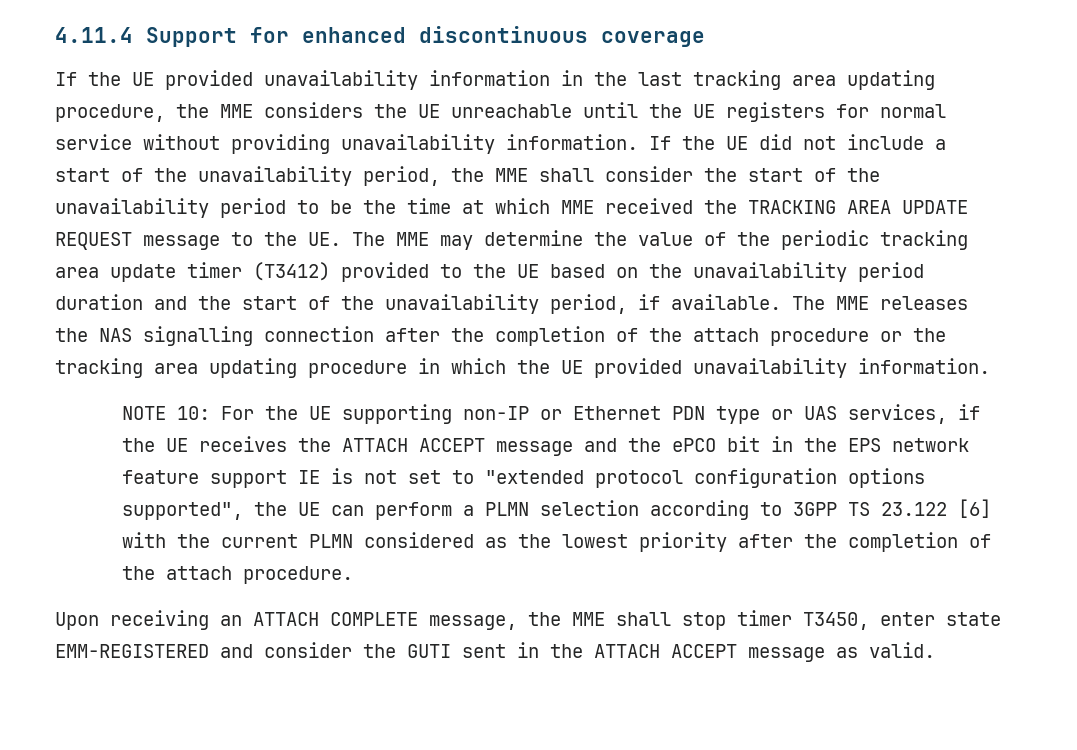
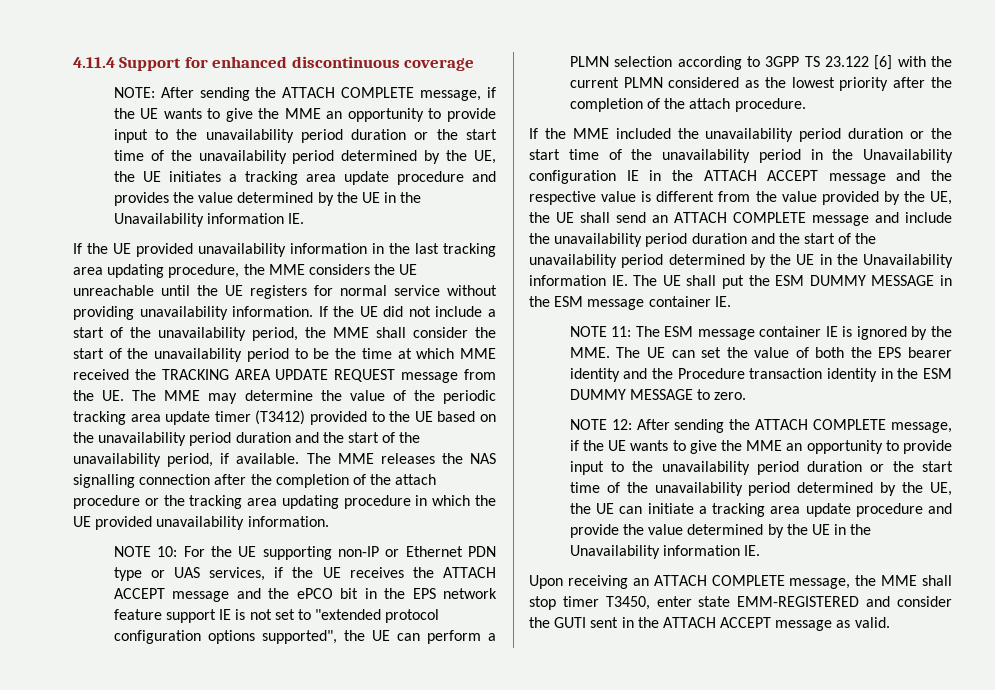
+ NOTE: After sending the ATTACH COMPLETE message, if the UE wants to give the MME an opportunity to provide input to the unavailability period duration or the start time of the unavailability period determined by the UE, the UE initiates a tracking area update procedure and provides the value determined by the UE in the Unavailability information IE.
- If the UE did not include a start of the unavailability period, the MME shall consider the start of the unavailability period to be the time at which MME received the TRACKING AREA UPDATE REQUEST message to the UE. The MME may determine the value of the periodic tracking area update timer (T3412) provided to the UE based on the unavailability period duration and the start of the unavailability period, if available.
+ If the UE did not include a start of the unavailability period, the MME shall consider the start of the unavailability period to be the time at which MME received the TRACKING AREA UPDATE REQUEST message from the UE. The MME may determine the value of the periodic tracking area update timer (T3412) provided to the UE based on the unavailability period duration and the start of the unavailability period, if available.
+ If the MME included the unavailability period duration or the start time of the unavailability period in the Unavailability configuration IE in the ATTACH ACCEPT message and the respective value is different from the value provided by the UE, the UE shall send an ATTACH COMPLETE message and include the unavailability period duration and the start of the unavailability period determined by the UE in the Unavailability information IE. The UE shall put the ESM DUMMY MESSAGE in the ESM message container IE.
+ NOTE 11: The ESM message container IE is ignored by the MME. The UE can set the value of both the EPS bearer identity and the Procedure transaction identity in the ESM DUMMY MESSAGE to zero.
+ NOTE 12: After sending the ATTACH COMPLETE message, if the UE wants to give the MME an opportunity to provide input to the unavailability period duration or the start time of the unavailability period determined by the UE, the UE can initiate a tracking area update procedure and provide the value determined by the UE in the Unavailability information IE.

